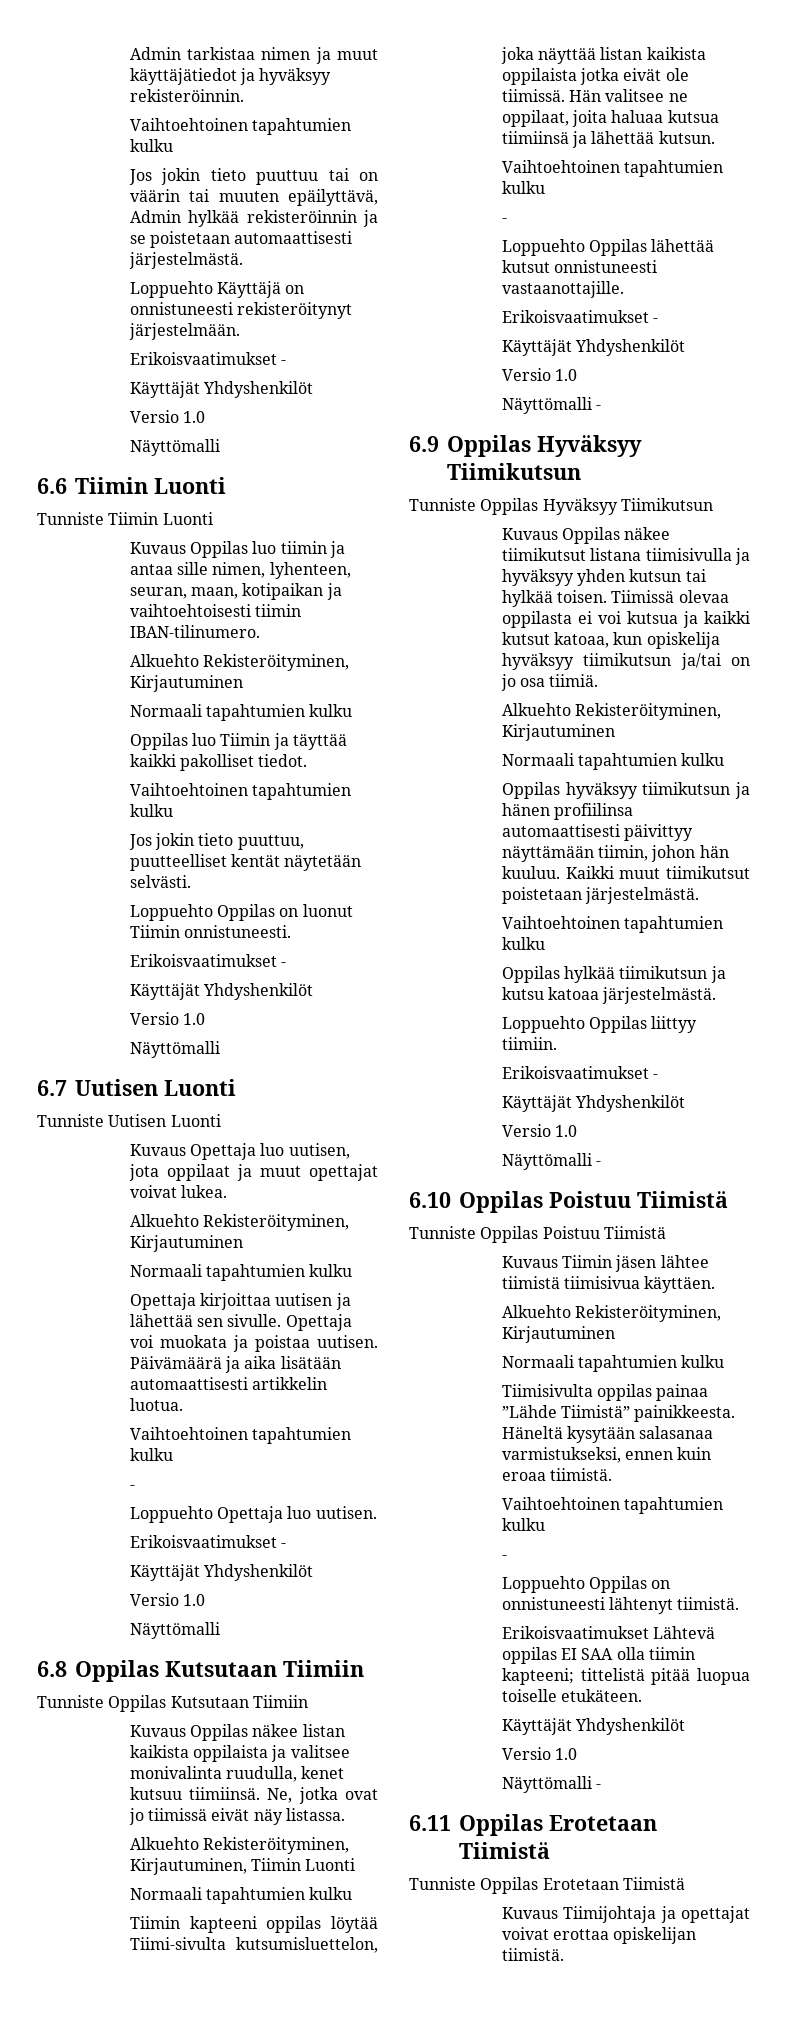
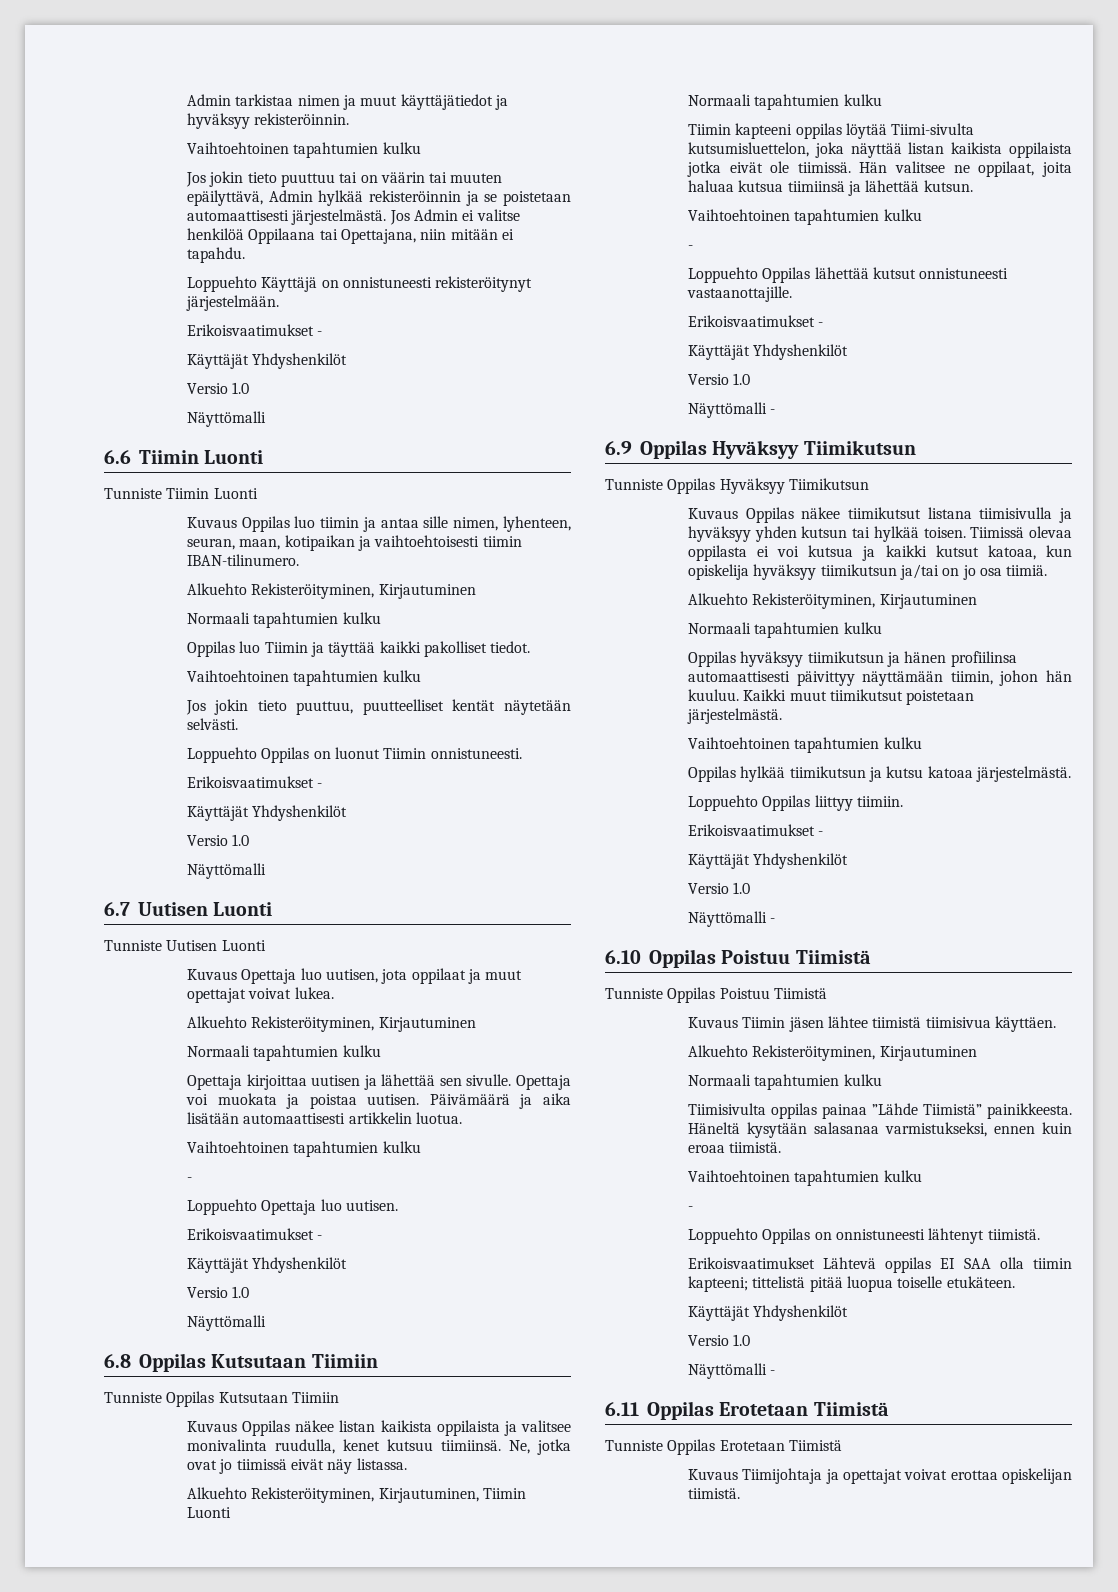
+ Jos Admin ei valitse henkilöä Oppilaana tai Opettajana, niin mitään ei tapahdu.

